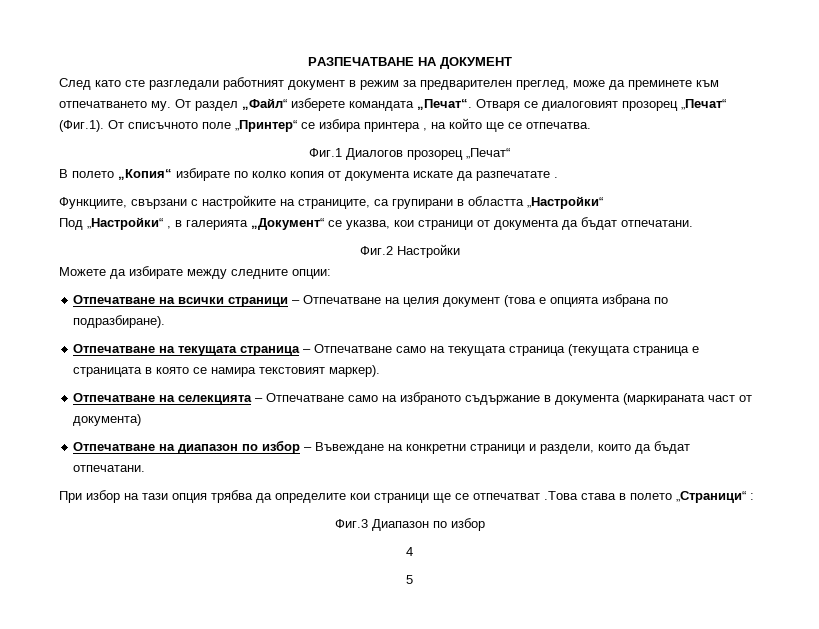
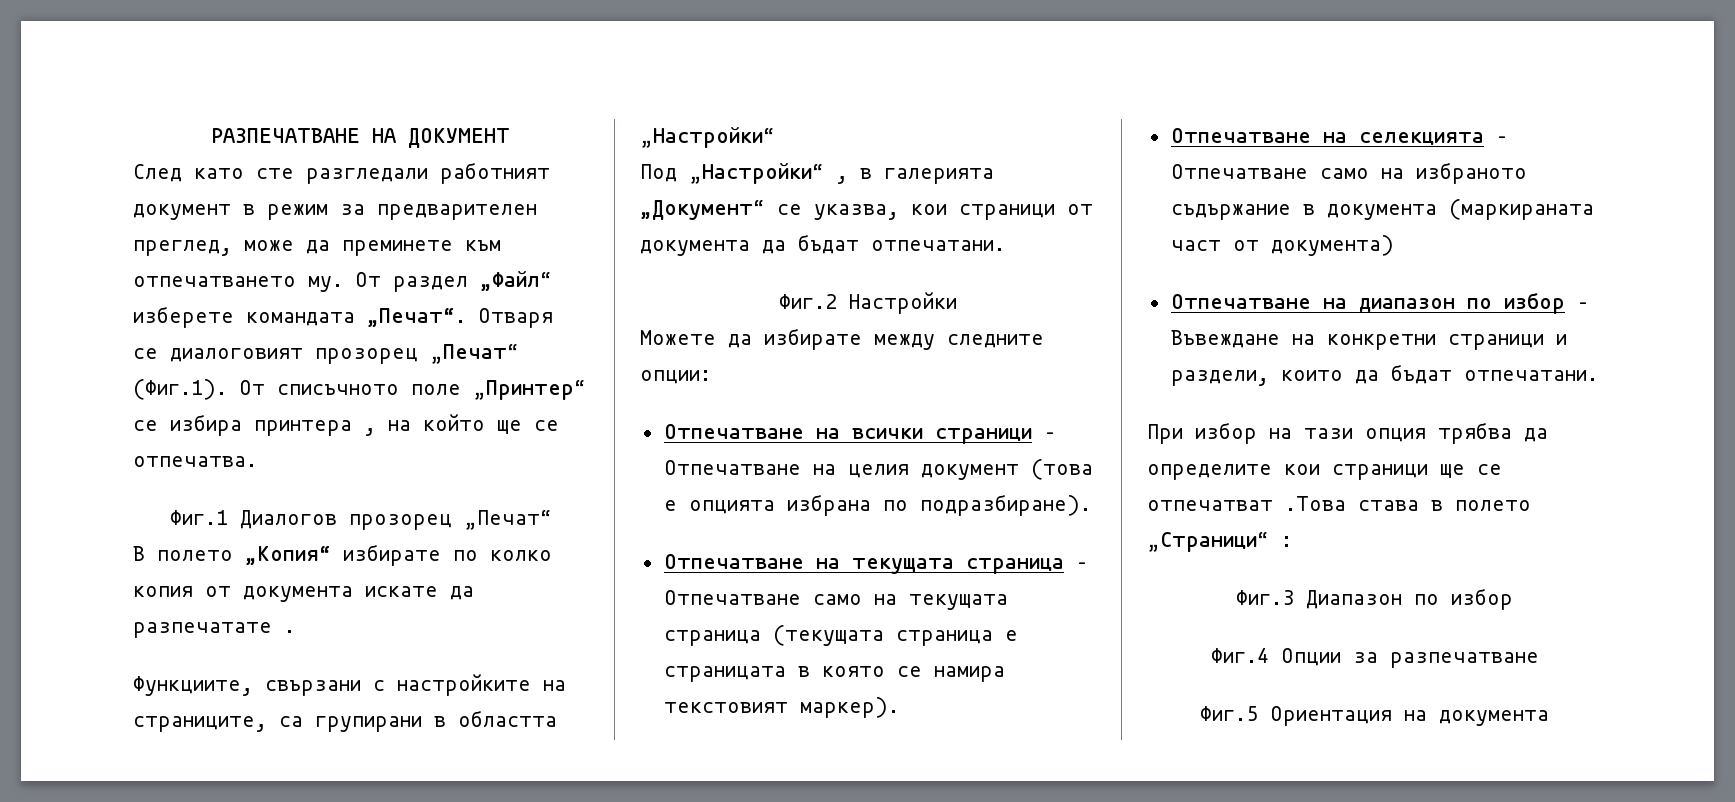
- 4
- 5
+ Фиг.4 Опции за разпечатване
+ Фиг.5 Ориентация на документа

